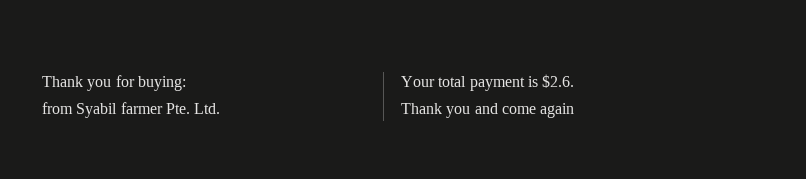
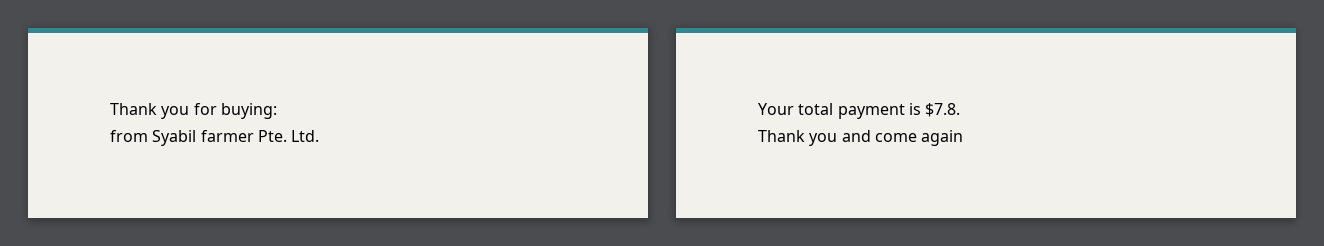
- Your total payment is $2.6.
+ Your total payment is $7.8.

